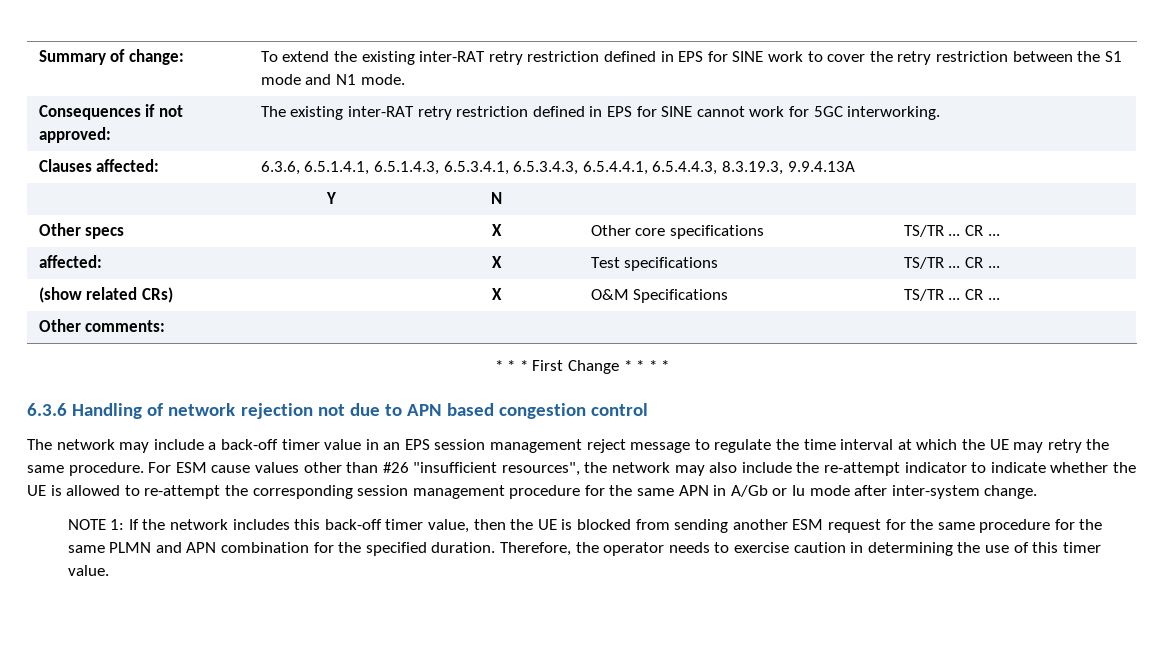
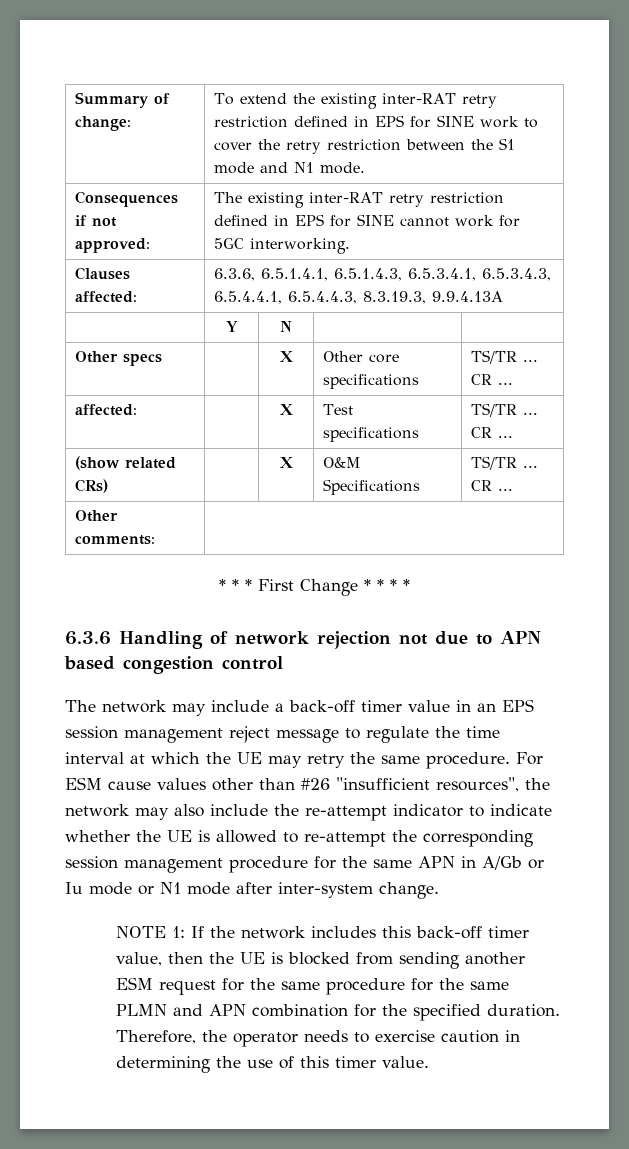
- For ESM cause values other than #26 "insufficient resources", the network may also include the re-attempt indicator to indicate whether the UE is allowed to re-attempt the corresponding session management procedure for the same APN in A/Gb or Iu mode after inter-system change.
+ For ESM cause values other than #26 "insufficient resources", the network may also include the re-attempt indicator to indicate whether the UE is allowed to re-attempt the corresponding session management procedure for the same APN in A/Gb or Iu mode or N1 mode after inter-system change.

